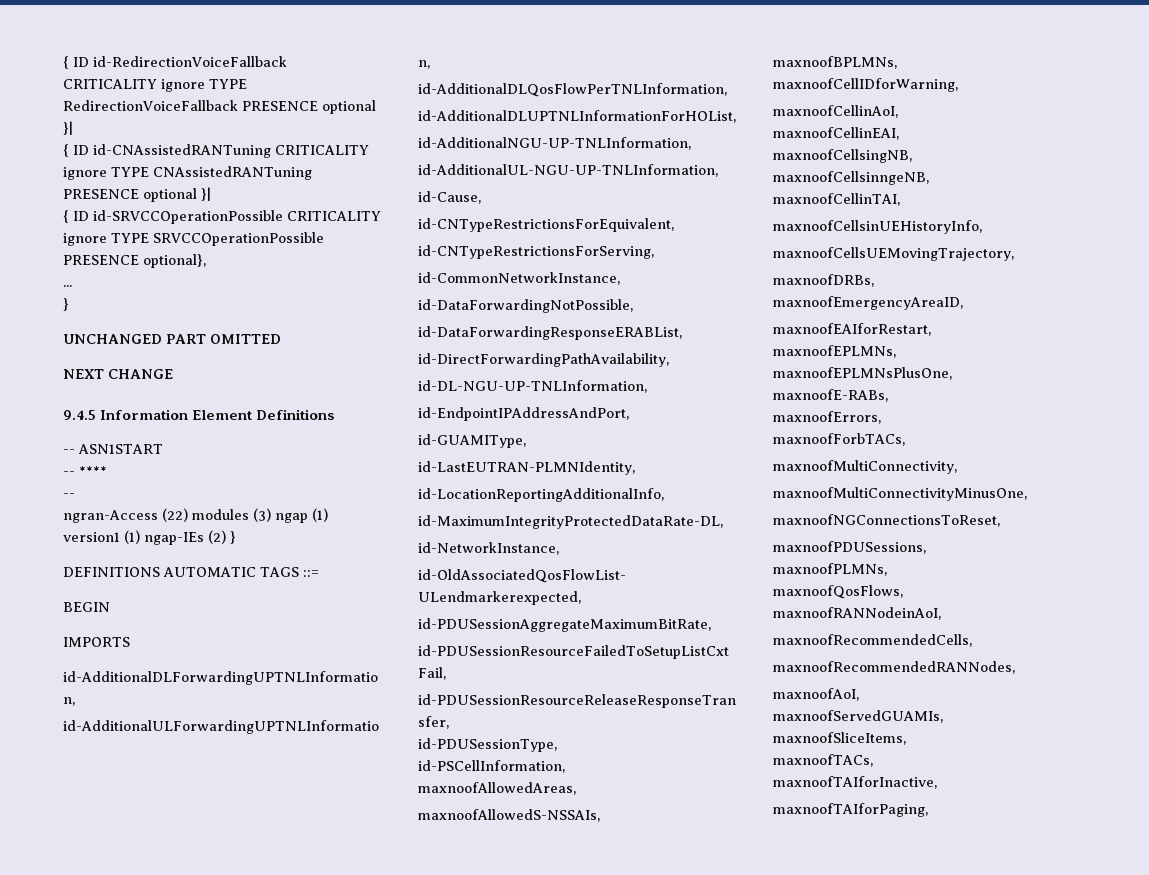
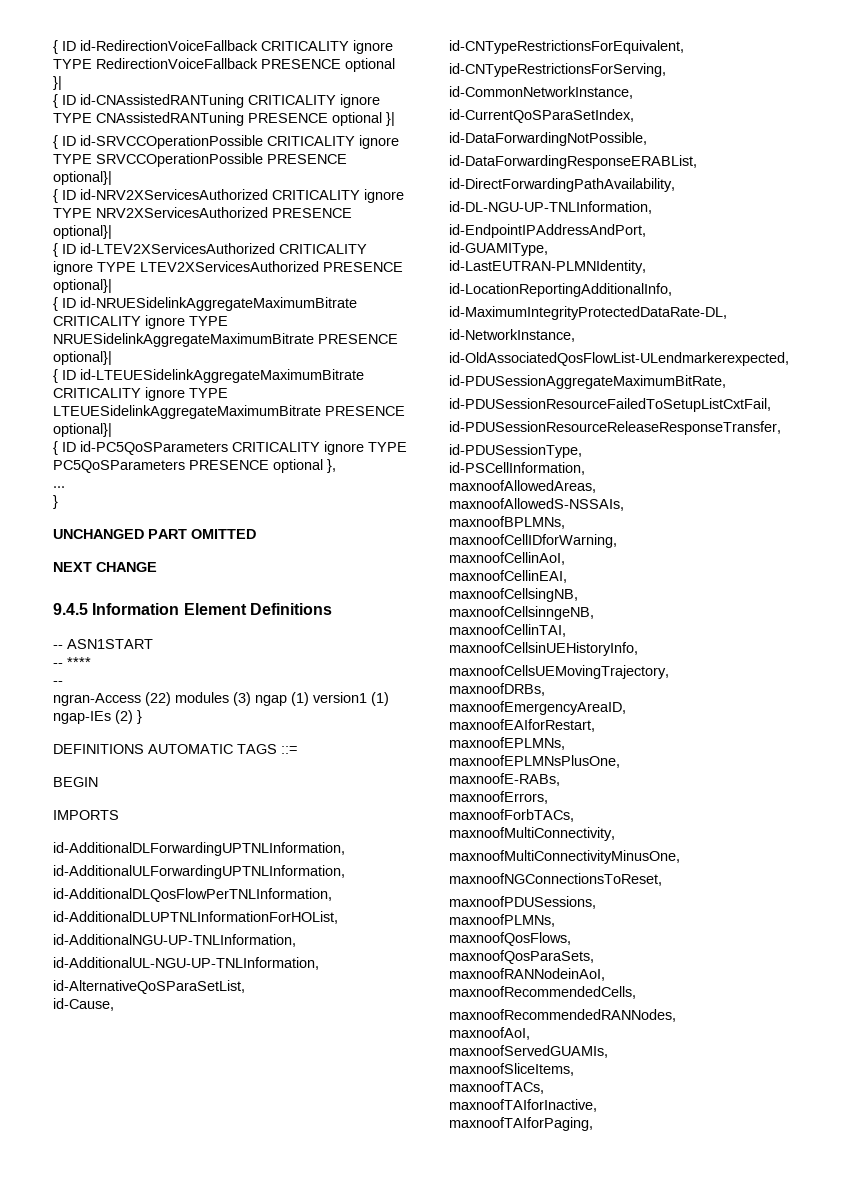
- { ID id-SRVCCOperationPossible CRITICALITY ignore TYPE SRVCCOperationPossible PRESENCE optional},
+ { ID id-SRVCCOperationPossible CRITICALITY ignore TYPE SRVCCOperationPossible PRESENCE optional}|
+ { ID id-NRV2XServicesAuthorized CRITICALITY ignore TYPE NRV2XServicesAuthorized PRESENCE optional}|
+ { ID id-LTEV2XServicesAuthorized CRITICALITY ignore TYPE LTEV2XServicesAuthorized PRESENCE optional}|
+ { ID id-NRUESidelinkAggregateMaximumBitrate CRITICALITY ignore TYPE NRUESidelinkAggregateMaximumBitrate PRESENCE optional}|
+ { ID id-LTEUESidelinkAggregateMaximumBitrate CRITICALITY ignore TYPE LTEUESidelinkAggregateMaximumBitrate PRESENCE optional}|
+ { ID id-PC5QoSParameters CRITICALITY ignore TYPE PC5QoSParameters PRESENCE optional },
+ id-AlternativeQoSParaSetList,
+ id-CurrentQoSParaSetIndex,
+ maxnoofQosParaSets,

